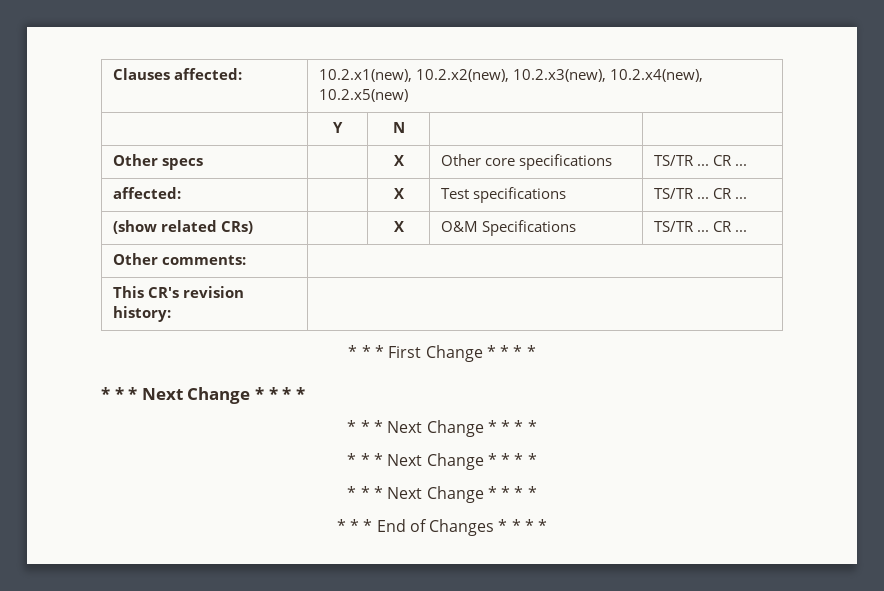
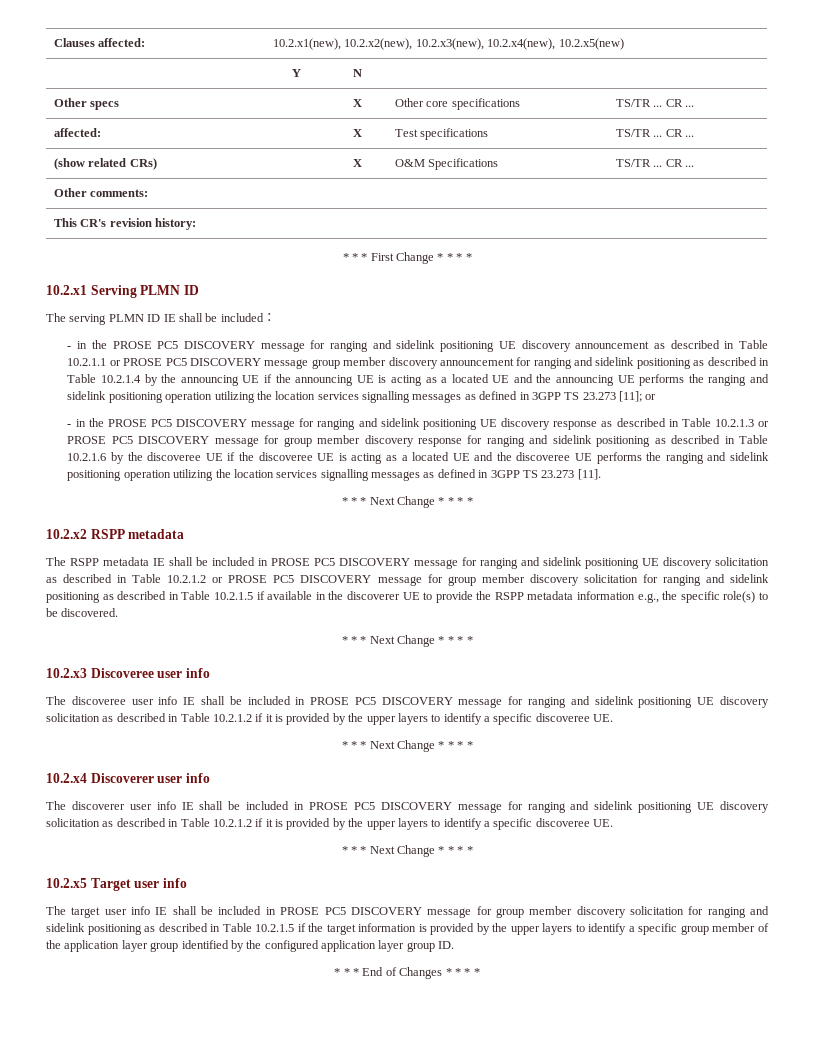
  * * * First Change * * * *
+ 10.2.x1 Serving PLMN ID
+ The serving PLMN ID IE shall be included：
+ - in the PROSE PC5 DISCOVERY message for ranging and sidelink positioning UE discovery announcement as described in Table 10.2.1.1 or PROSE PC5 DISCOVERY message group member discovery announcement for ranging and sidelink positioning as described in Table 10.2.1.4 by the announcing UE if the announcing UE is acting as a located UE and the announcing UE performs the ranging and sidelink positioning operation utilizing the location services signalling messages as defined in 3GPP TS 23.273 [11]; or
+ - in the PROSE PC5 DISCOVERY message for ranging and sidelink positioning UE discovery response as described in Table 10.2.1.3 or PROSE PC5 DISCOVERY message for group member discovery response for ranging and sidelink positioning as described in Table 10.2.1.6 by the discoveree UE if the discoveree UE is acting as a located UE and the discoveree UE performs the ranging and sidelink positioning operation utilizing the location services signalling messages as defined in 3GPP TS 23.273 [11].
  * * * Next Change * * * *
+ 10.2.x2 RSPP metadata
+ The RSPP metadata IE shall be included in PROSE PC5 DISCOVERY message for ranging and sidelink positioning UE discovery solicitation as described in Table 10.2.1.2 or PROSE PC5 DISCOVERY message for group member discovery solicitation for ranging and sidelink positioning as described in Table 10.2.1.5 if available in the discoverer UE to provide the RSPP metadata information e.g., the specific role(s) to be discovered.
  * * * Next Change * * * *
+ 10.2.x3 Discoveree user info
+ The discoveree user info IE shall be included in PROSE PC5 DISCOVERY message for ranging and sidelink positioning UE discovery solicitation as described in Table 10.2.1.2 if it is provided by the upper layers to identify a specific discoveree UE.
  * * * Next Change * * * *
+ 10.2.x4 Discoverer user info
+ The discoverer user info IE shall be included in PROSE PC5 DISCOVERY message for ranging and sidelink positioning UE discovery solicitation as described in Table 10.2.1.2 if it is provided by the upper layers to identify a specific discoveree UE.
  * * * Next Change * * * *
+ 10.2.x5 Target user info
+ The target user info IE shall be included in PROSE PC5 DISCOVERY message for group member discovery solicitation for ranging and sidelink positioning as described in Table 10.2.1.5 if the target information is provided by the upper layers to identify a specific group member of the application layer group identified by the configured application layer group ID.

